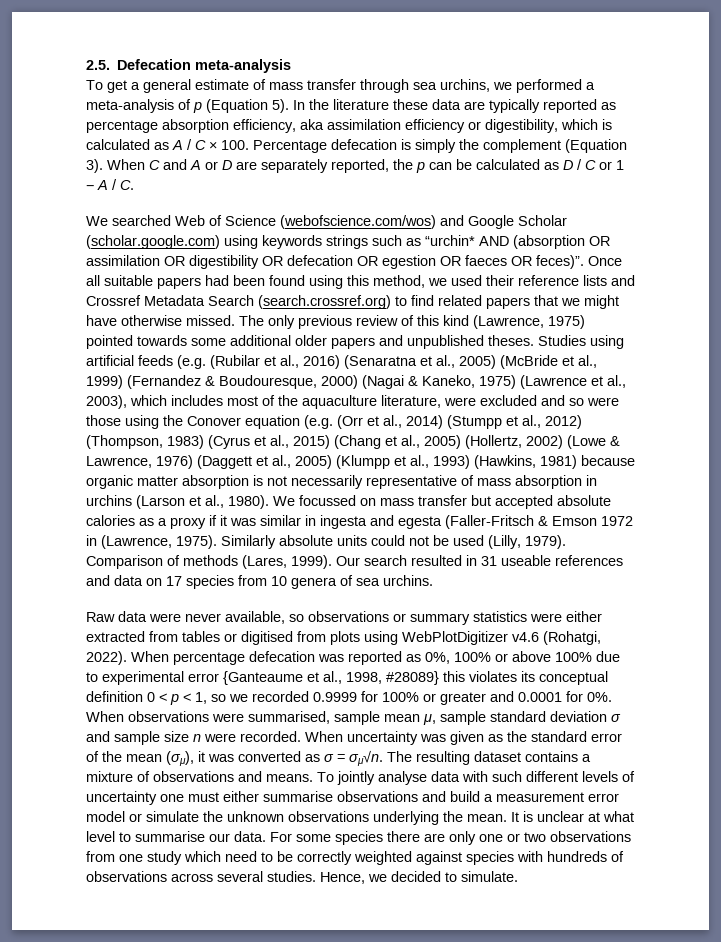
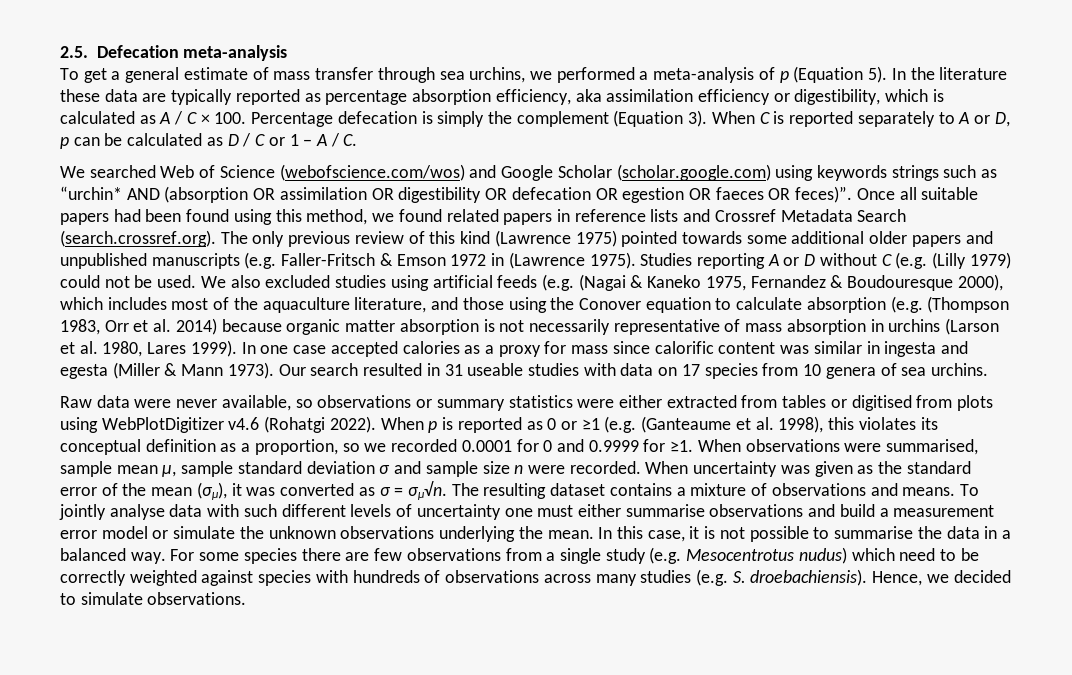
- When C and A or D are separately reported, the p can be calculated as D / C or 1 − A / C.
+ When C is reported separately to A or D, p can be calculated as D / C or 1 − A / C.
- Once all suitable papers had been found using this method, we used their reference lists and Crossref Metadata Search (search.crossref.org) to find related papers that we might have otherwise missed. The only previous review of this kind (Lawrence, 1975) pointed towards some additional older papers and unpublished theses. Studies using artificial feeds (e.g. (Rubilar et al., 2016) (Senaratna et al., 2005) (McBride et al., 1999) (Fernandez & Boudouresque, 2000) (Nagai & Kaneko, 1975) (Lawrence et al., 2003), which includes most of the aquaculture literature, were excluded and so were those using the Conover equation (e.g. (Orr et al., 2014) (Stumpp et al., 2012) (Thompson, 1983) (Cyrus et al., 2015) (Chang et al., 2005) (Hollertz, 2002) (Lowe & Lawrence, 1976) (Daggett et al., 2005) (Klumpp et al., 1993) (Hawkins, 1981) because organic matter absorption is not necessarily representative of mass absorption in urchins (Larson et al., 1980). We focussed on mass transfer but accepted absolute calories as a proxy if it was similar in ingesta and egesta (Faller-Fritsch & Emson 1972 in (Lawrence, 1975). Similarly absolute units could not be used (Lilly, 1979). Comparison of methods (Lares, 1999).
+ Once all suitable papers had been found using this method, we found related papers in reference lists and Crossref Metadata Search (search.crossref.org). The only previous review of this kind (Lawrence 1975) pointed towards some additional older papers and unpublished manuscripts (e.g. Faller-Fritsch & Emson 1972 in (Lawrence 1975). Studies reporting A or D without C (e.g. (Lilly 1979) could not be used. We also excluded studies using artificial feeds (e.g. (Nagai & Kaneko 1975, Fernandez & Boudouresque 2000), which includes most of the aquaculture literature, and those using the Conover equation to calculate absorption (e.g. (Thompson 1983, Orr et al. 2014) because organic matter absorption is not necessarily representative of mass absorption in urchins (Larson et al. 1980, Lares 1999). In one case accepted calories as a proxy for mass since calorific content was similar in ingesta and egesta (Miller & Mann 1973).
- Our search resulted in 31 useable references and data on 17 species from 10 genera of sea urchins.
+ Our search resulted in 31 useable studies with data on 17 species from 10 genera of sea urchins.
- Raw data were never available, so observations or summary statistics were either extracted from tables or digitised from plots using WebPlotDigitizer v4.6 (Rohatgi, 2022).
+ Raw data were never available, so observations or summary statistics were either extracted from tables or digitised from plots using WebPlotDigitizer v4.6 (Rohatgi 2022).
- When percentage defecation was reported as 0%, 100% or above 100% due to experimental error {Ganteaume et al., 1998, #28089} this violates its conceptual definition 0 < p < 1, so we recorded 0.9999 for 100% or greater and 0.0001 for 0%.
+ When p is reported as 0 or ≥1 (e.g. (Ganteaume et al. 1998), this violates its conceptual definition as a proportion, so we recorded 0.0001 for 0 and 0.9999 for ≥1.
- It is unclear at what level to summarise our data.
+ In this case, it is not possible to summarise the data in a balanced way.
- For some species there are only one or two observations from one study which need to be correctly weighted against species with hundreds of observations across several studies.
+ For some species there are few observations from a single study (e.g. Mesocentrotus nudus) which need to be correctly weighted against species with hundreds of observations across many studies (e.g. S. droebachiensis).
- Hence, we decided to simulate.
+ Hence, we decided to simulate observations.

